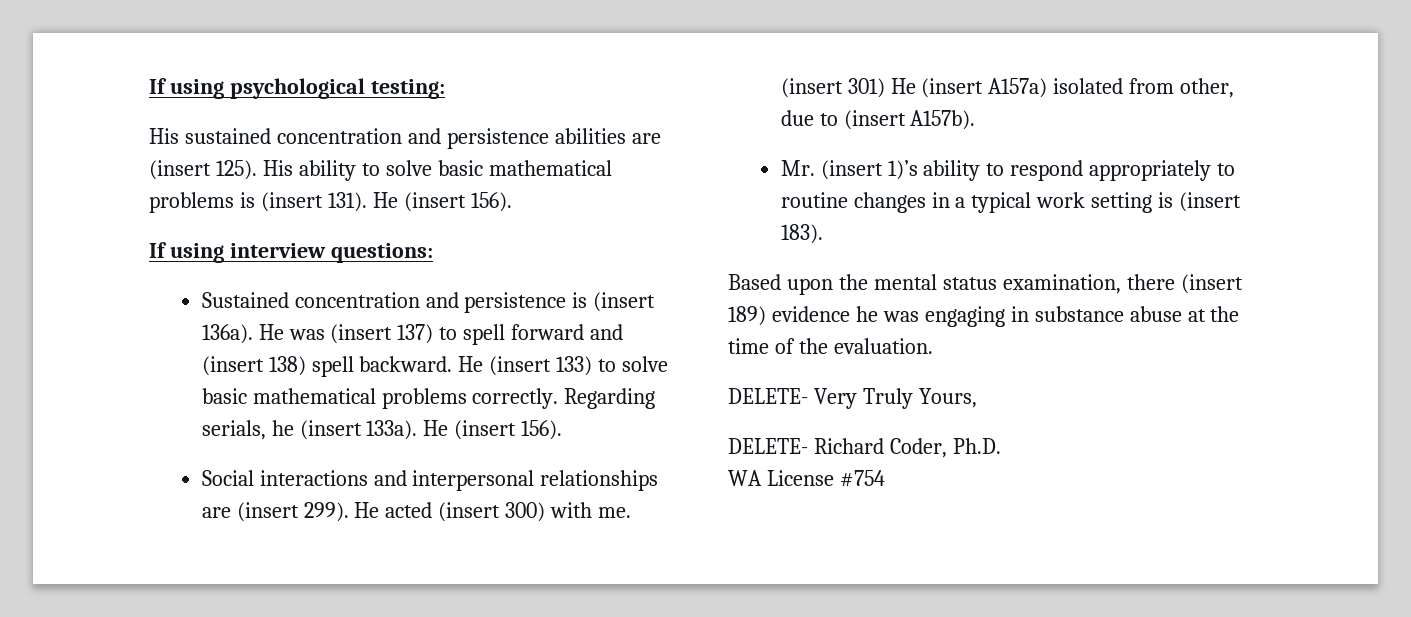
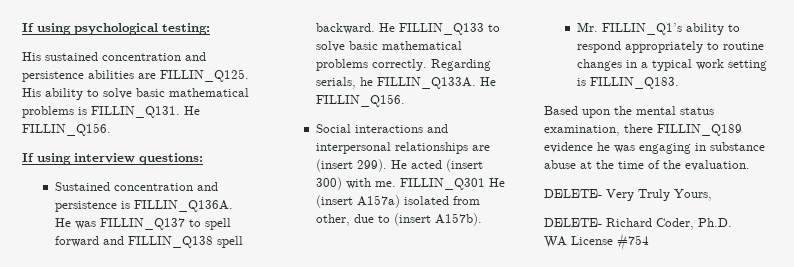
- His sustained concentration and persistence abilities are (insert 125).
+ His sustained concentration and persistence abilities are FILLIN_Q125.
- His ability to solve basic mathematical problems is (insert 131). He (insert 156).
+ His ability to solve basic mathematical problems is FILLIN_Q131. He FILLIN_Q156.
- Sustained concentration and persistence is (insert 136a). He was (insert 137) to spell forward and (insert 138) spell backward.
+ Sustained concentration and persistence is FILLIN_Q136A. He was FILLIN_Q137 to spell forward and FILLIN_Q138 spell backward.
- He (insert 133) to solve basic mathematical problems correctly.
+ He FILLIN_Q133 to solve basic mathematical problems correctly.
- Regarding serials, he (insert 133a). He (insert 156).
+ Regarding serials, he FILLIN_Q133A. He FILLIN_Q156.
- (insert 301) He (insert A157a) isolated from other, due to (insert A157b).
+ FILLIN_Q301 He (insert A157a) isolated from other, due to (insert A157b).
- Mr. (insert 1)’s ability to respond appropriately to routine changes in a typical work setting is (insert 183).
+ Mr. FILLIN_Q1’s ability to respond appropriately to routine changes in a typical work setting is FILLIN_Q183.
- Based upon the mental status examination, there (insert 189) evidence he was engaging in substance abuse at the time of the evaluation.
+ Based upon the mental status examination, there FILLIN_Q189 evidence he was engaging in substance abuse at the time of the evaluation.

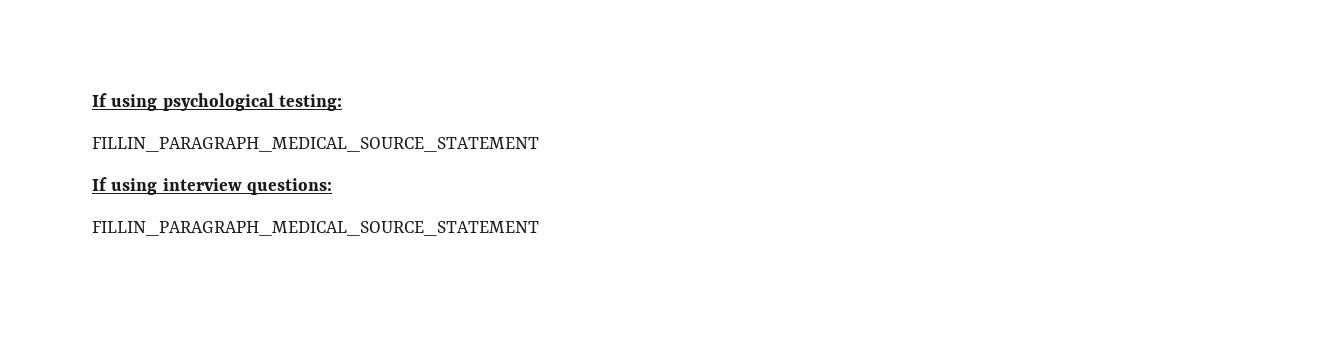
  If using psychological testing:
- His sustained concentration and persistence abilities are FILLIN_Q125. His ability to solve basic mathematical problems is FILLIN_Q131. He FILLIN_Q156.
+ FILLIN_PARAGRAPH_MEDICAL_SOURCE_STATEMENT
  If using interview questions:
- Sustained concentration and persistence is FILLIN_Q136A. He was FILLIN_Q137 to spell forward and FILLIN_Q138 spell backward. He FILLIN_Q133 to solve basic mathematical problems correctly. Regarding serials, he FILLIN_Q133A. He FILLIN_Q156.
- Social interactions and interpersonal relationships are (insert 299). He acted (insert 300) with me. FILLIN_Q301 He (insert A157a) isolated from other, due to (insert A157b).
- Mr. FILLIN_Q1’s ability to respond appropriately to routine changes in a typical work setting is FILLIN_Q183.
- Based upon the mental status examination, there FILLIN_Q189 evidence he was engaging in substance abuse at the time of the evaluation.
- DELETE- Very Truly Yours,
- DELETE- Richard Coder, Ph.D.
- WA License #754
+ FILLIN_PARAGRAPH_MEDICAL_SOURCE_STATEMENT

